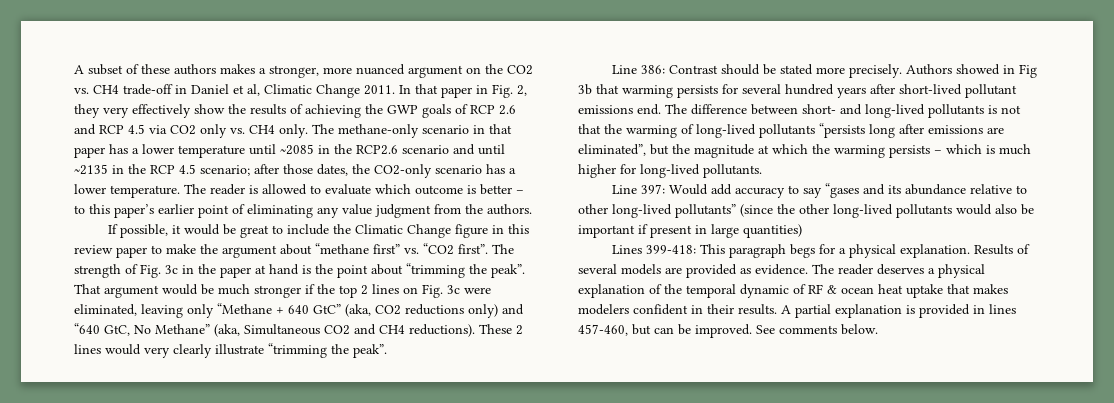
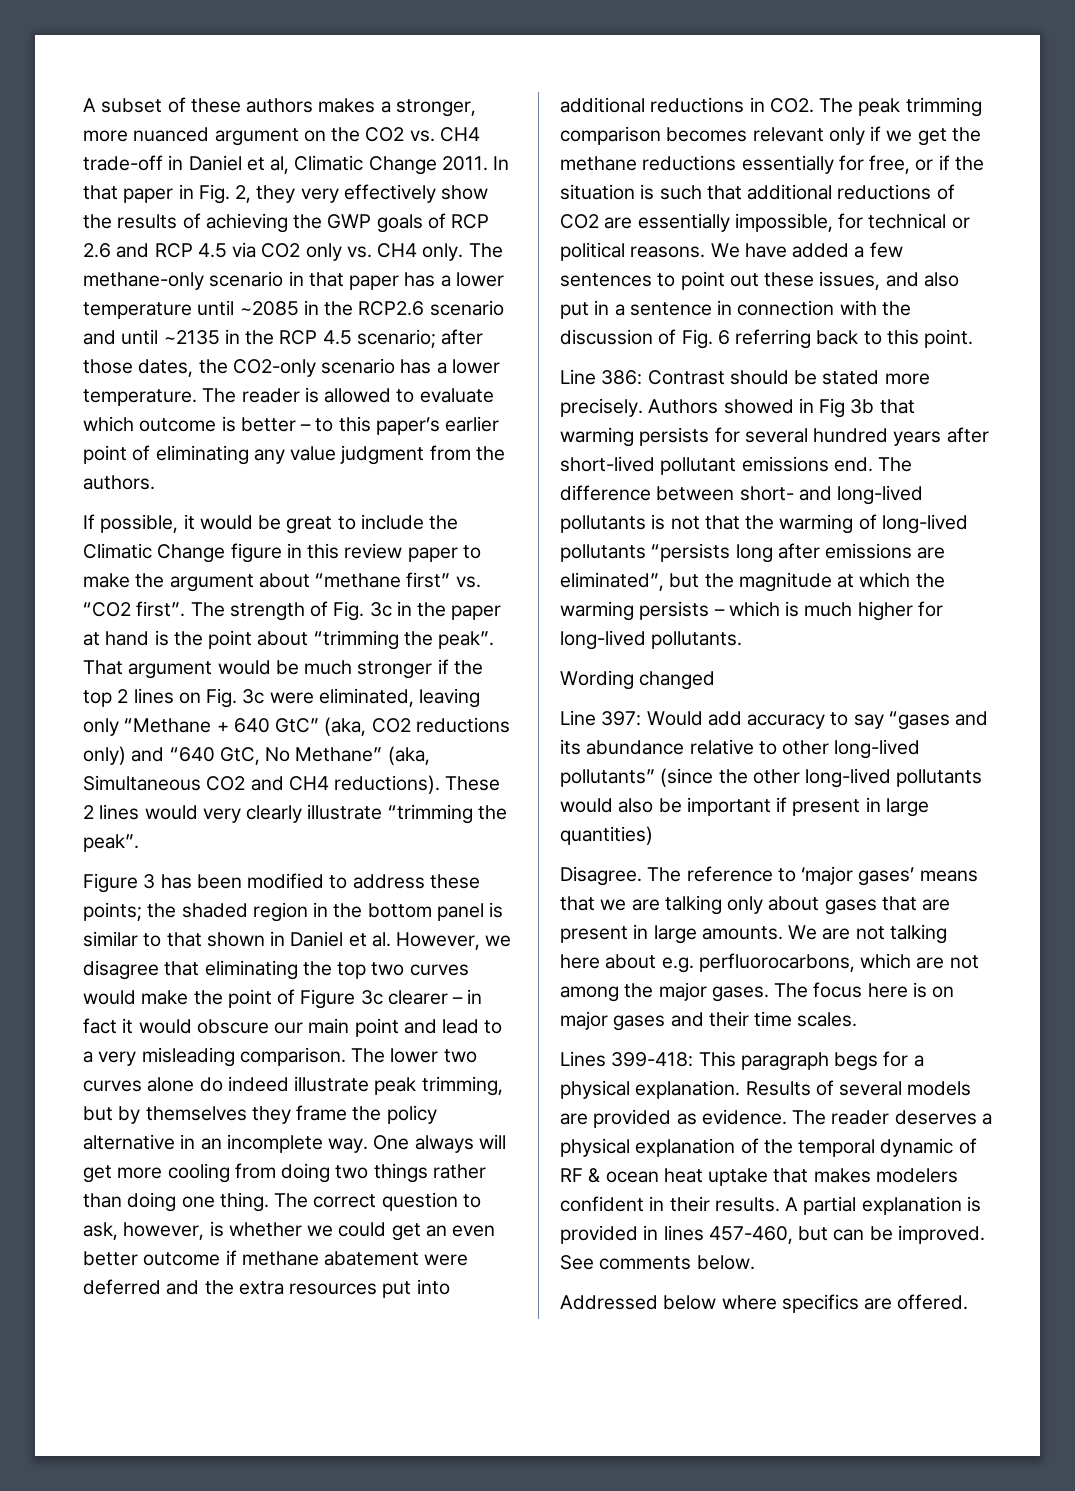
+ Figure 3 has been modified to address these points; the shaded region in the bottom panel is similar to that shown in Daniel et al. However, we disagree that eliminating the top two curves would make the point of Figure 3c clearer – in fact it would obscure our main point and lead to a very misleading comparison. The lower two curves alone do indeed illustrate peak trimming, but by themselves they frame the policy alternative in an incomplete way. One always will get more cooling from doing two things rather than doing one thing. The correct question to ask, however, is whether we could get an even better outcome if methane abatement were deferred and the extra resources put into additional reductions in CO2. The peak trimming comparison becomes relevant only if we get the methane reductions essentially for free, or if the situation is such that additional reductions of CO2 are essentially impossible, for technical or political reasons. We have added a few sentences to point out these issues, and also put in a sentence in connection with the discussion of Fig. 6 referring back to this point.
+ Wording changed
+ Disagree. The reference to ‘major gases’ means that we are talking only about gases that are present in large amounts. We are not talking here about e.g. perfluorocarbons, which are not among the major gases. The focus here is on major gases and their time scales.
+ Addressed below where specifics are offered.

